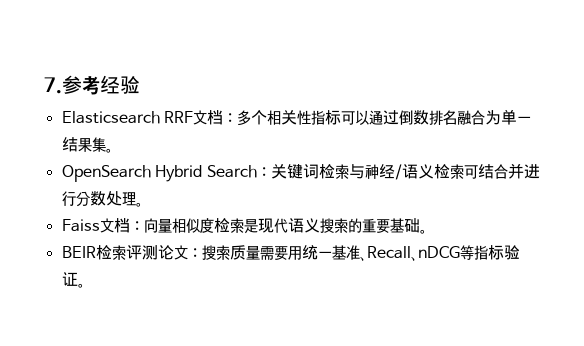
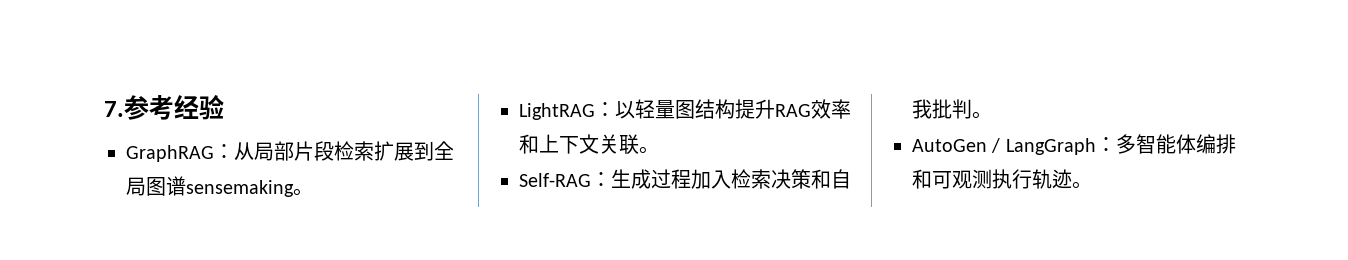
- Elasticsearch RRF文档：多个相关性指标可以通过倒数排名融合为单一结果集。
- OpenSearch Hybrid Search：关键词检索与神经/语义检索可结合并进行分数处理。
- Faiss文档：向量相似度检索是现代语义搜索的重要基础。
- BEIR检索评测论文：搜索质量需要用统一基准、Recall、nDCG等指标验证。
+ GraphRAG：从局部片段检索扩展到全局图谱sensemaking。
+ LightRAG：以轻量图结构提升RAG效率和上下文关联。
+ Self-RAG：生成过程加入检索决策和自我批判。
+ AutoGen / LangGraph：多智能体编排和可观测执行轨迹。

